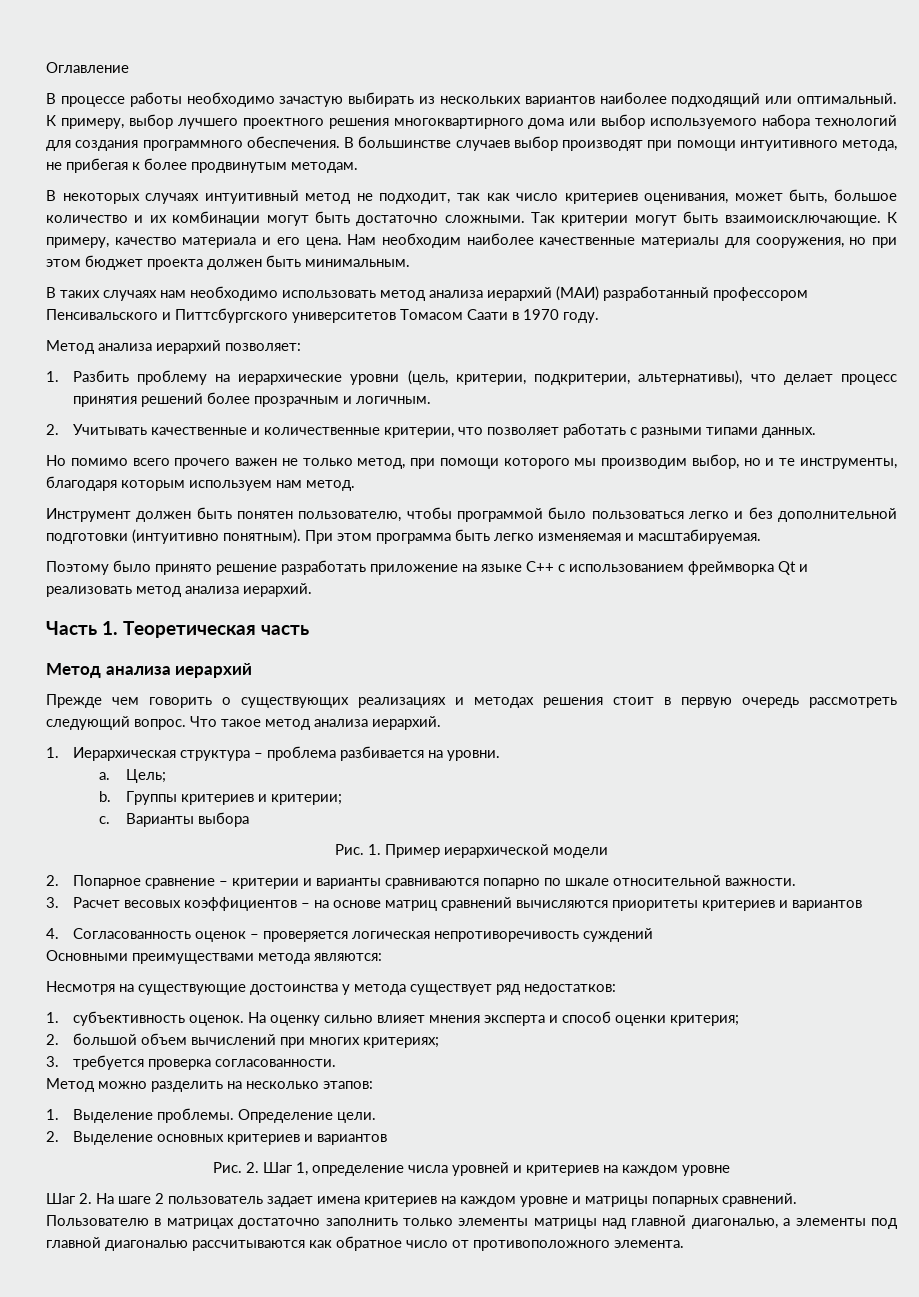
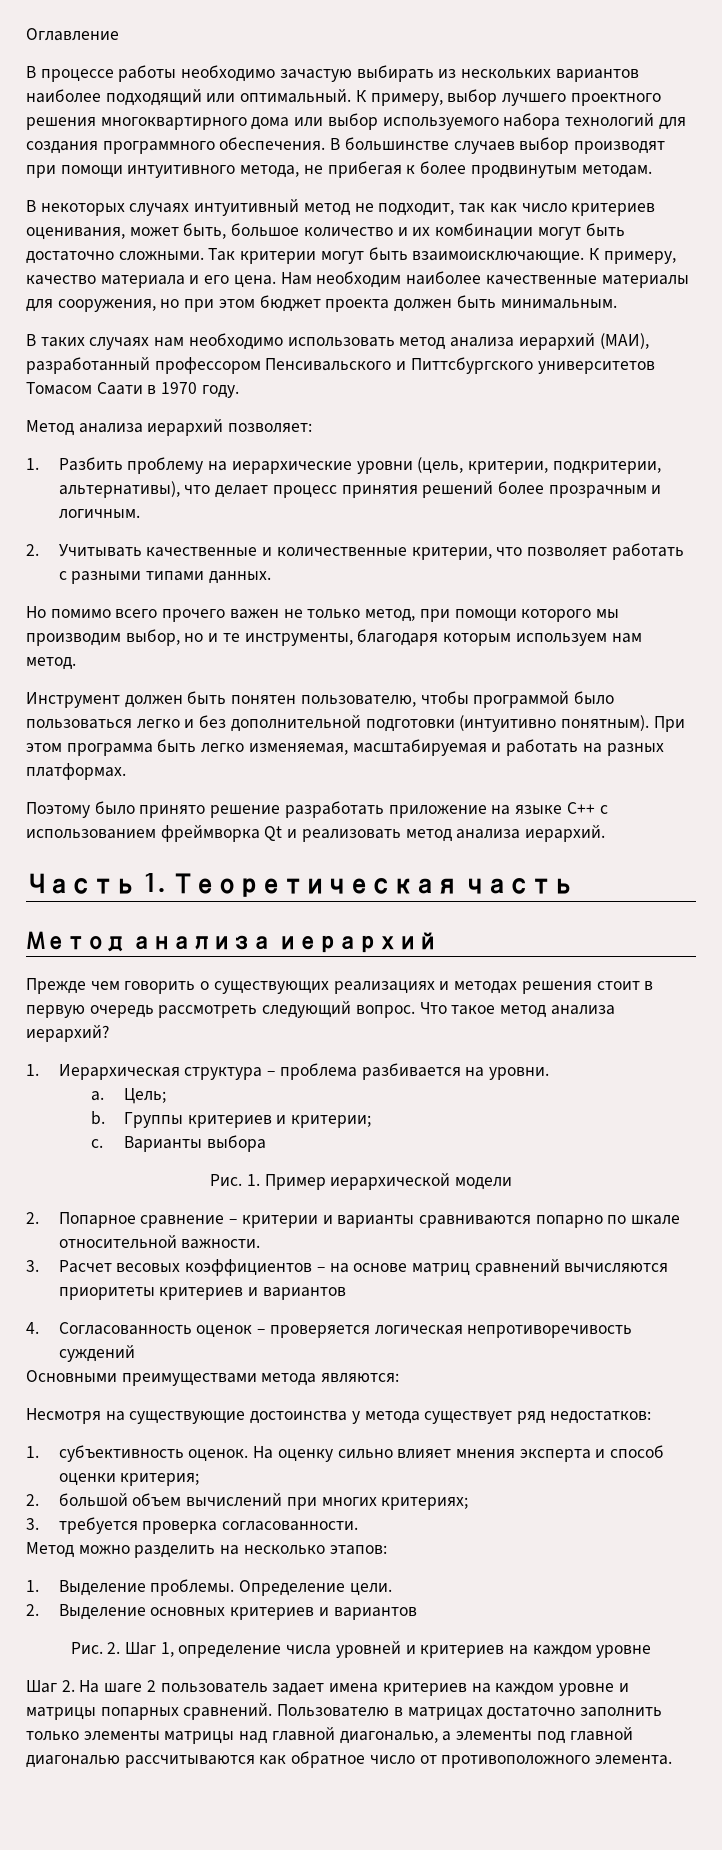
- В таких случаях нам необходимо использовать метод анализа иерархий (МАИ) разработанный профессором Пенсивальского и Питтсбургского университетов Томасом Саати в 1970 году.
+ В таких случаях нам необходимо использовать метод анализа иерархий (МАИ), разработанный профессором Пенсивальского и Питтсбургского университетов Томасом Саати в 1970 году.
- При этом программа быть легко изменяемая и масштабируемая.
+ При этом программа быть легко изменяемая, масштабируемая и работать на разных платформах.
- Что такое метод анализа иерархий.
+ Что такое метод анализа иерархий?

